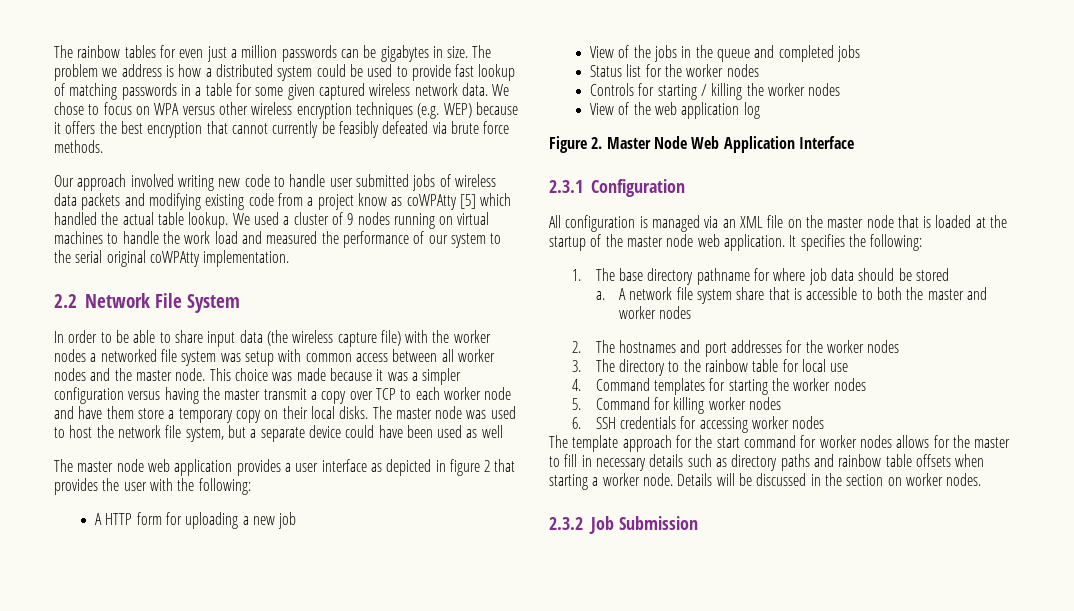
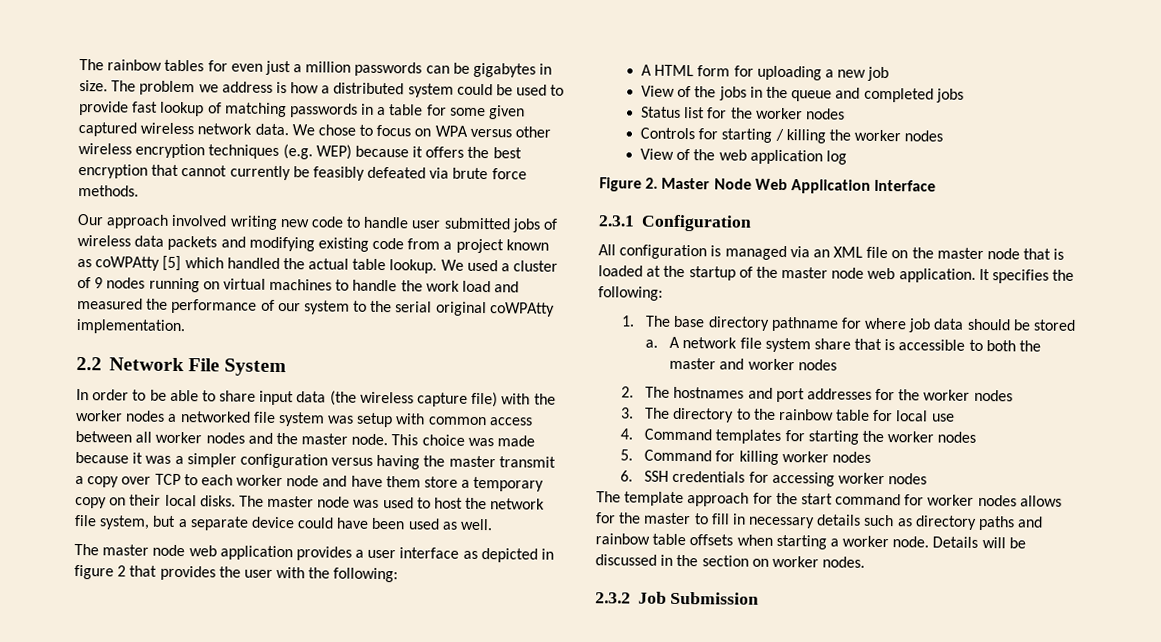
- Our approach involved writing new code to handle user submitted jobs of wireless data packets and modifying existing code from a project know as coWPAtty [5] which handled the actual table lookup.
+ Our approach involved writing new code to handle user submitted jobs of wireless data packets and modifying existing code from a project known as coWPAtty [5] which handled the actual table lookup.
- The master node was used to host the network file system, but a separate device could have been used as well
+ The master node was used to host the network file system, but a separate device could have been used as well.
- A HTTP form for uploading a new job
+ A HTML form for uploading a new job

